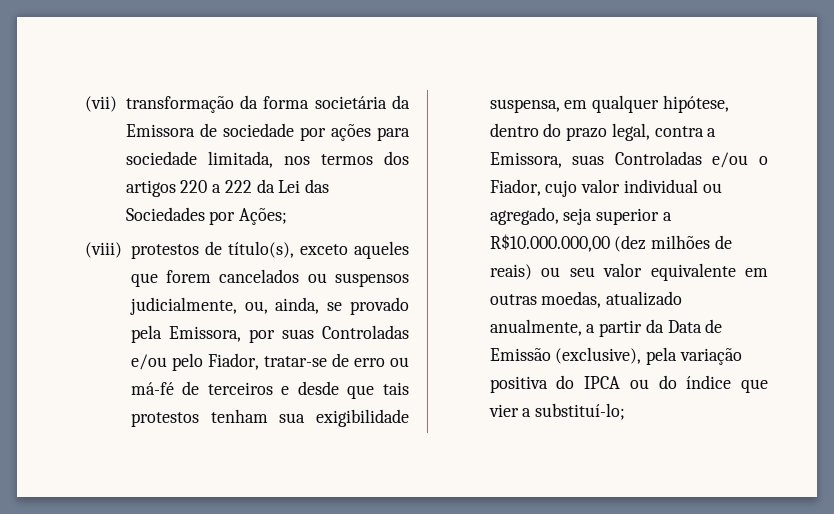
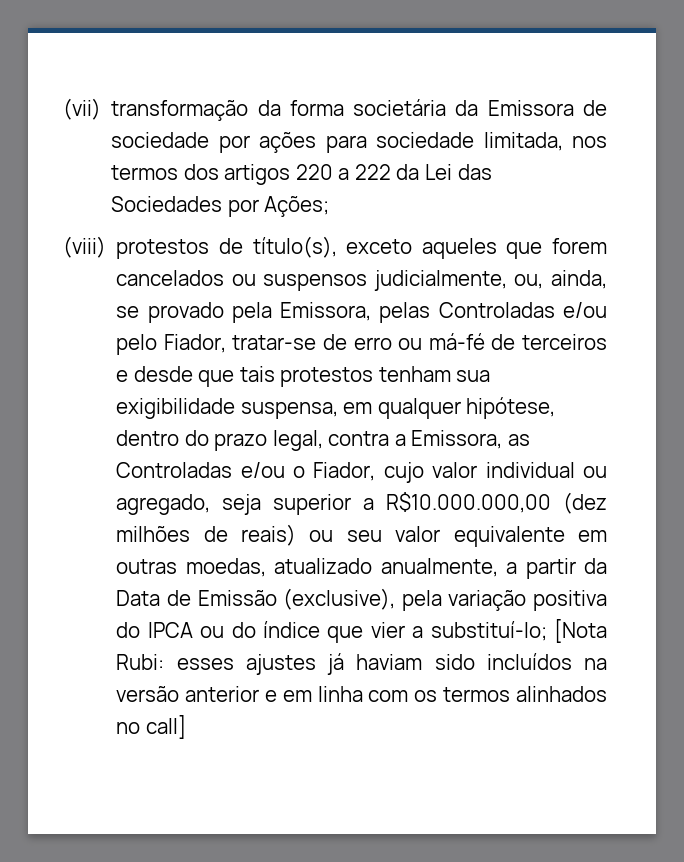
- (viii) protestos de título(s), exceto aqueles que forem cancelados ou suspensos judicialmente, ou, ainda, se provado pela Emissora, por suas Controladas e/ou pelo Fiador, tratar-se de erro ou má-fé de terceiros e desde que tais protestos tenham sua exigibilidade suspensa, em qualquer hipótese, dentro do prazo legal, contra a Emissora, suas Controladas e/ou o Fiador, cujo valor individual ou agregado, seja superior a R$10.000.000,00 (dez milhões de reais) ou seu valor equivalente em outras moedas, atualizado anualmente, a partir da Data de Emissão (exclusive), pela variação positiva do IPCA ou do índice que vier a substituí-lo;
+ (viii) protestos de título(s), exceto aqueles que forem cancelados ou suspensos judicialmente, ou, ainda, se provado pela Emissora, pelas Controladas e/ou pelo Fiador, tratar-se de erro ou má-fé de terceiros e desde que tais protestos tenham sua exigibilidade suspensa, em qualquer hipótese, dentro do prazo legal, contra a Emissora, as Controladas e/ou o Fiador, cujo valor individual ou agregado, seja superior a R$10.000.000,00 (dez milhões de reais) ou seu valor equivalente em outras moedas, atualizado anualmente, a partir da Data de Emissão (exclusive), pela variação positiva do IPCA ou do índice que vier a substituí-lo;
+ [Nota Rubi: esses ajustes já haviam sido incluídos na versão anterior e em linha com os termos alinhados no call]

